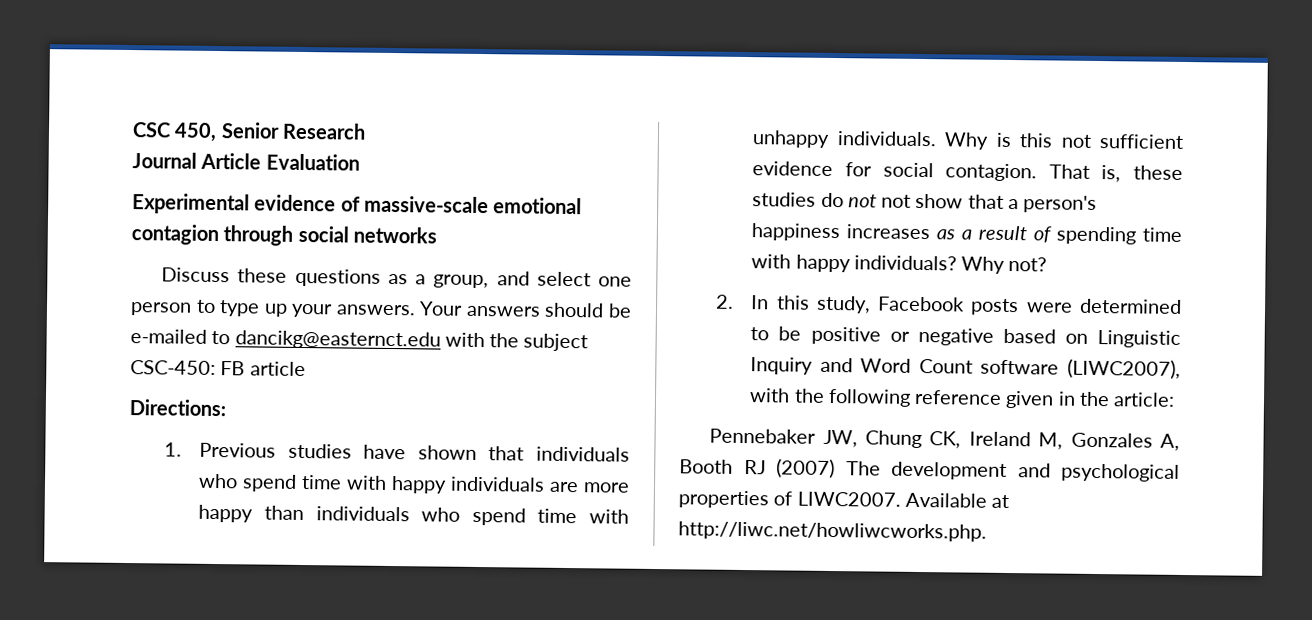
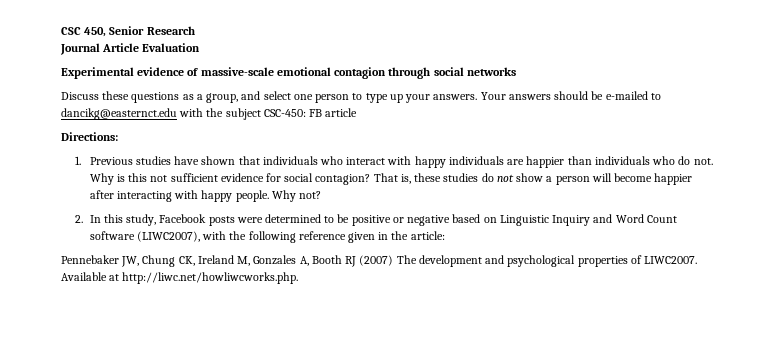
- 1. Previous studies have shown that individuals who spend time with happy individuals are more happy than individuals who spend time with unhappy individuals.
+ 1. Previous studies have shown that individuals who interact with happy individuals are happier than individuals who do not.
- Why is this not sufficient evidence for social contagion.
+ Why is this not sufficient evidence for social contagion?
- That is, these studies do not not show that a person's happiness increases as a result of spending time with happy individuals?
+ That is, these studies do not show a person will become happier after interacting with happy people.

